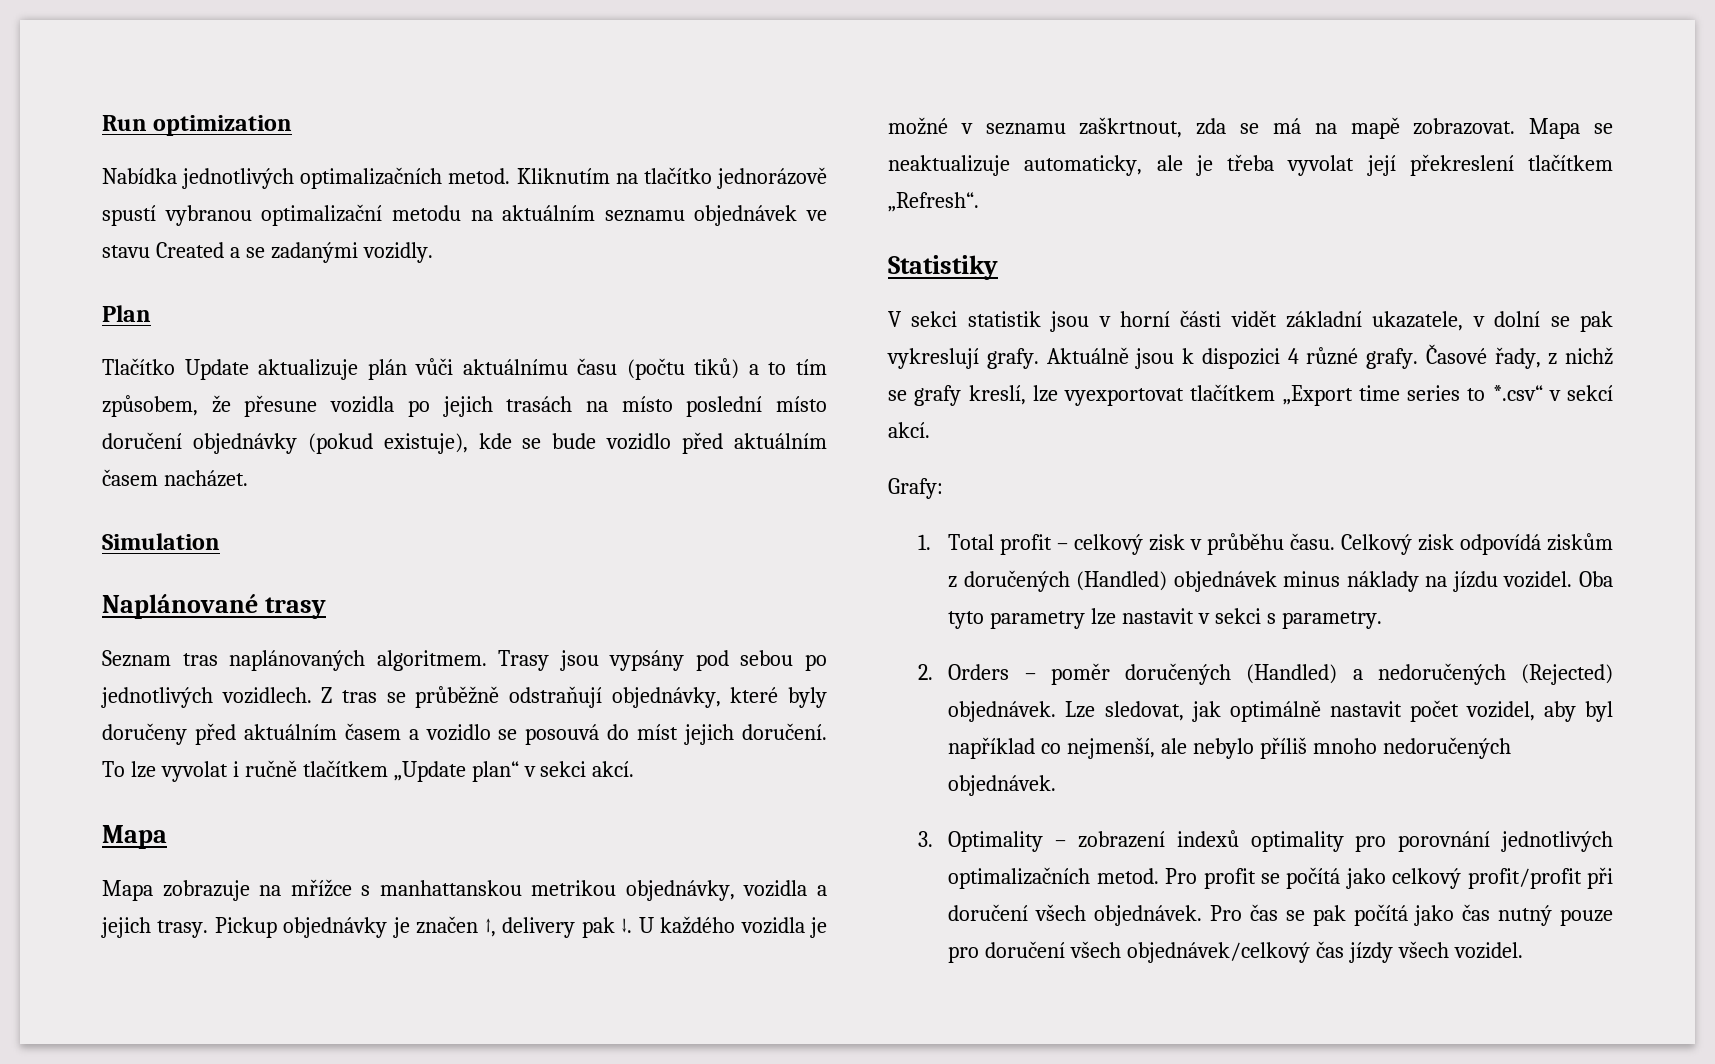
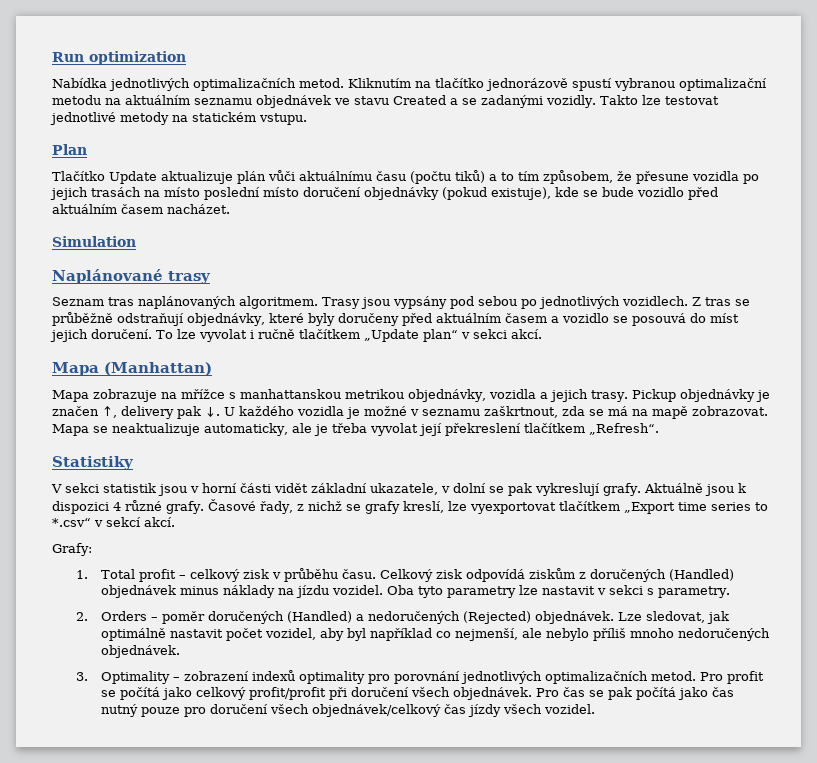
+ Takto lze testovat jednotlivé metody na statickém vstupu.
  To lze vyvolat i ručně tlačítkem „Update plan“ v sekci akcí.
- Mapa
+ Mapa (Manhattan)

